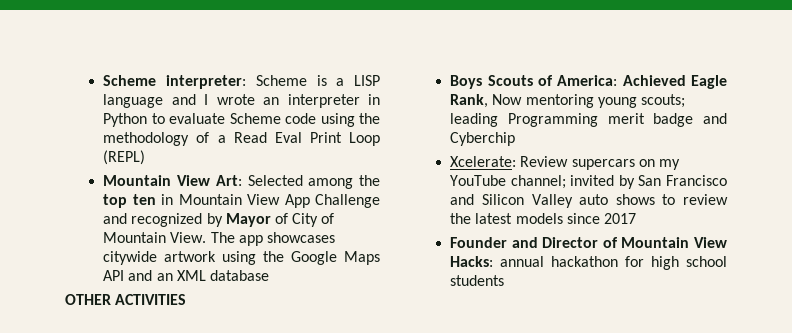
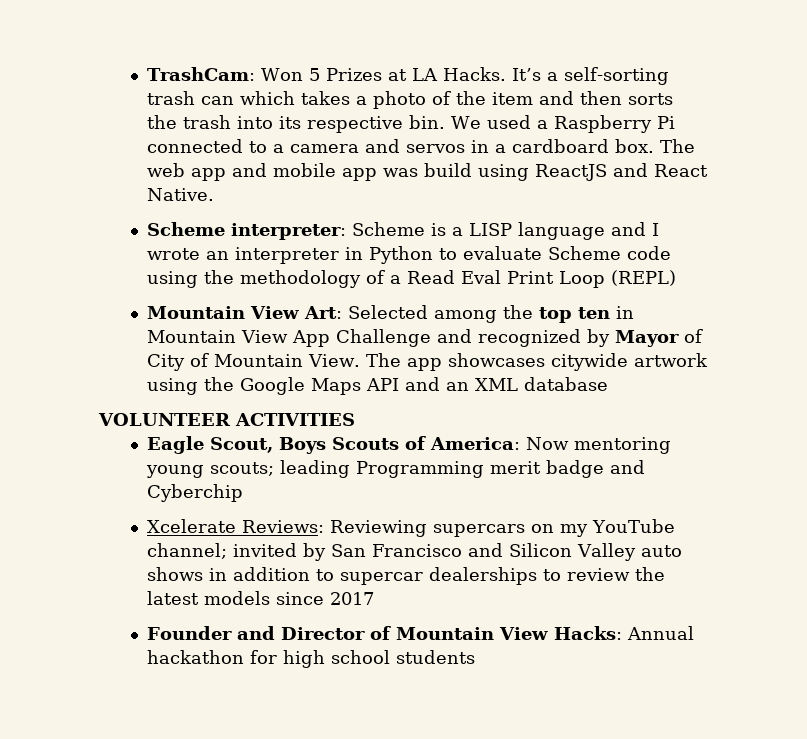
+ TrashCam: Won 5 Prizes at LA Hacks. It’s a self-sorting trash can which takes a photo of the item and then sorts the trash into its respective bin. We used a Raspberry Pi connected to a camera and servos in a cardboard box. The web app and mobile app was build using ReactJS and React Native.
- OTHER ACTIVITIES
+ VOLUNTEER ACTIVITIES
- Boys Scouts of America: Achieved Eagle Rank, Now mentoring young scouts; leading Programming merit badge and Cyberchip
+ Eagle Scout, Boys Scouts of America: Now mentoring young scouts; leading Programming merit badge and Cyberchip
- Xcelerate: Review supercars on my YouTube channel; invited by San Francisco and Silicon Valley auto shows to review the latest models since 2017
+ Xcelerate Reviews: Reviewing supercars on my YouTube channel; invited by San Francisco and Silicon Valley auto shows in addition to supercar dealerships to review the latest models since 2017
- Founder and Director of Mountain View Hacks: annual hackathon for high school students
+ Founder and Director of Mountain View Hacks: Annual hackathon for high school students

